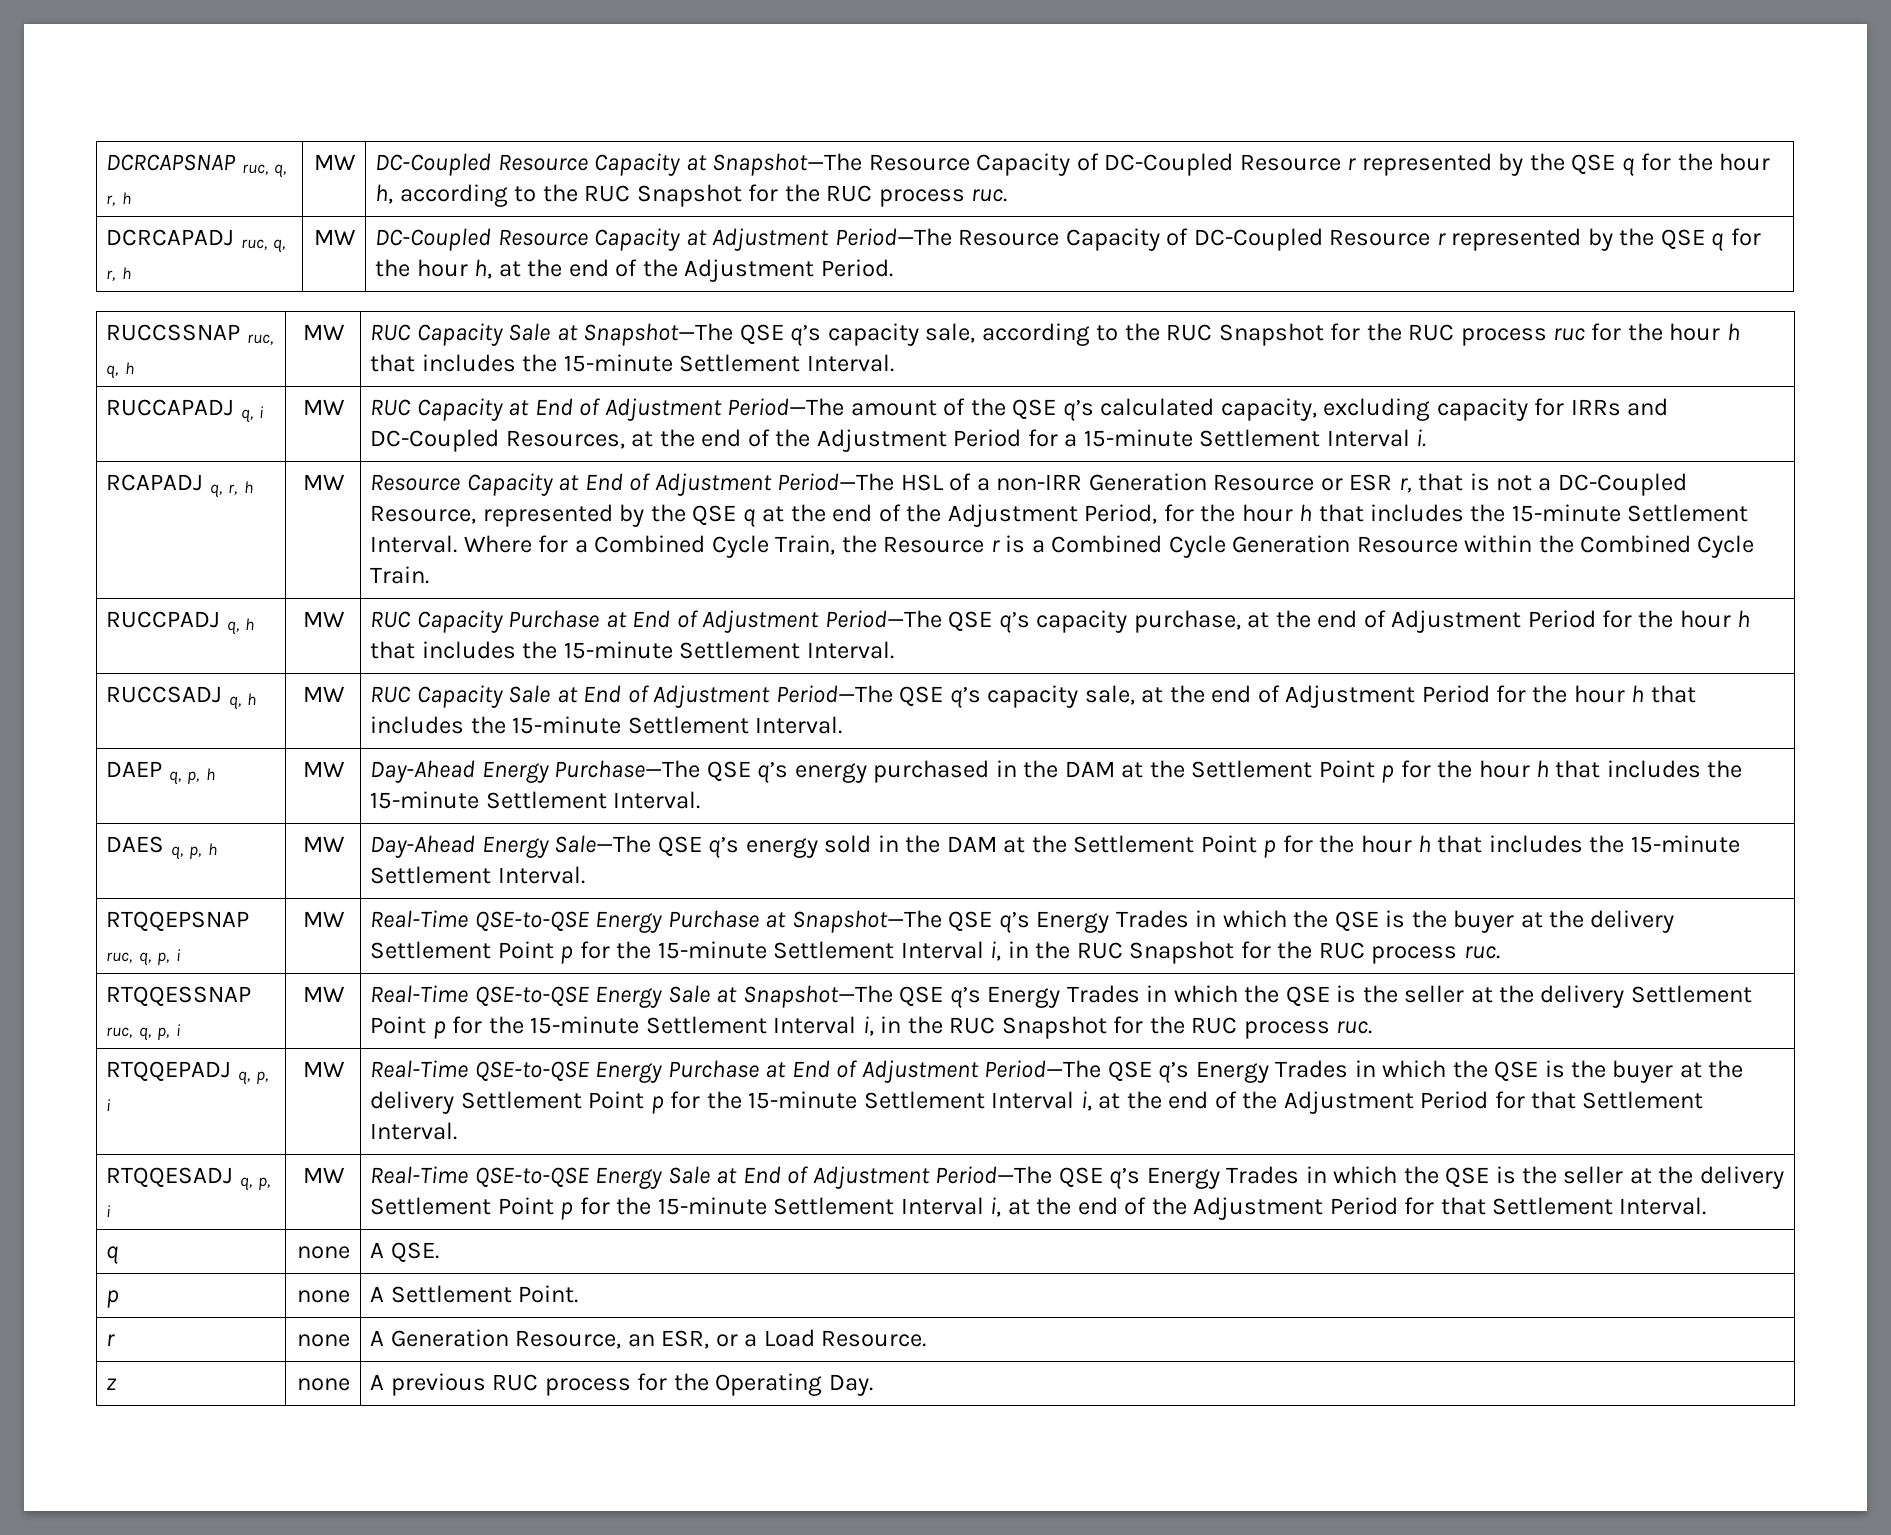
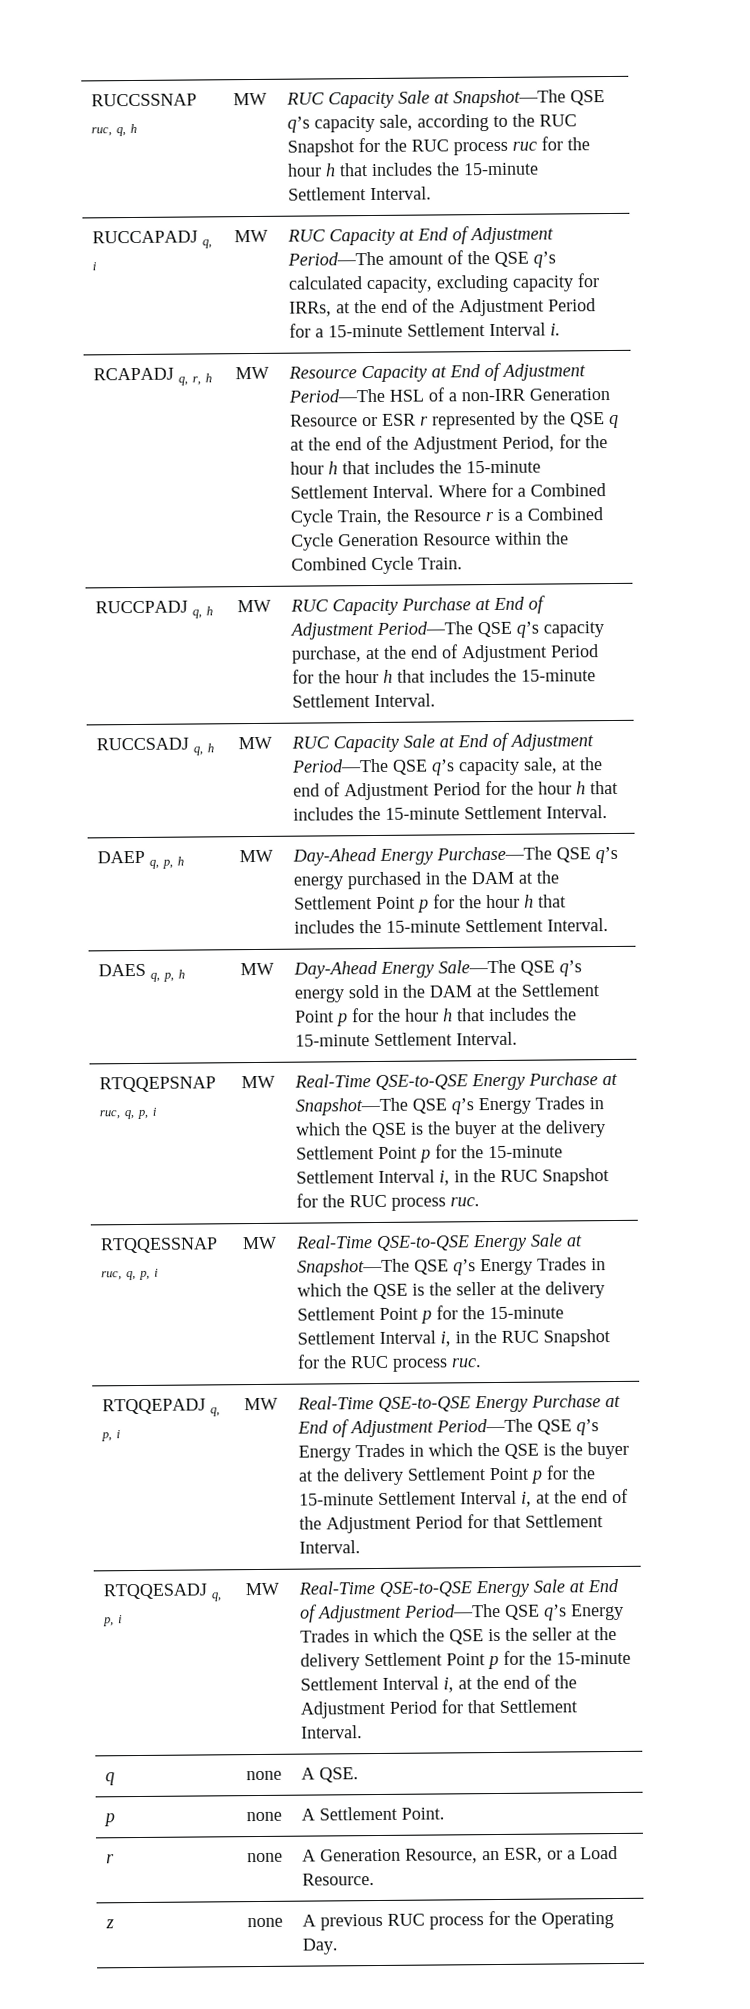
- DCRCAPSNAP ruc, q, r, h | MW | DC-Coupled Resource Capacity at Snapshot—The Resource Capacity of DC-Coupled Resource r represented by the QSE q for the hour h, according to the RUC Snapshot for the RUC process ruc.
- DCRCAPADJ ruc, q, r, h | MW | DC-Coupled Resource Capacity at Adjustment Period—The Resource Capacity of DC-Coupled Resource r represented by the QSE q for the hour h, at the end of the Adjustment Period.
- RUCCAPADJ q, i | MW | RUC Capacity at End of Adjustment Period—The amount of the QSE q’s calculated capacity, excluding capacity for IRRs and DC-Coupled Resources, at the end of the Adjustment Period for a 15-minute Settlement Interval i.
+ RUCCAPADJ q, i | MW | RUC Capacity at End of Adjustment Period—The amount of the QSE q’s calculated capacity, excluding capacity for IRRs, at the end of the Adjustment Period for a 15-minute Settlement Interval i.
- Resource Capacity at End of Adjustment Period—The HSL of a non-IRR Generation Resource or ESR r, that is not a DC-Coupled Resource, represented by the QSE q at the end of the Adjustment Period, for the hour h that includes the 15-minute Settlement Interval.
+ Resource Capacity at End of Adjustment Period—The HSL of a non-IRR Generation Resource or ESR r represented by the QSE q at the end of the Adjustment Period, for the hour h that includes the 15-minute Settlement Interval.

